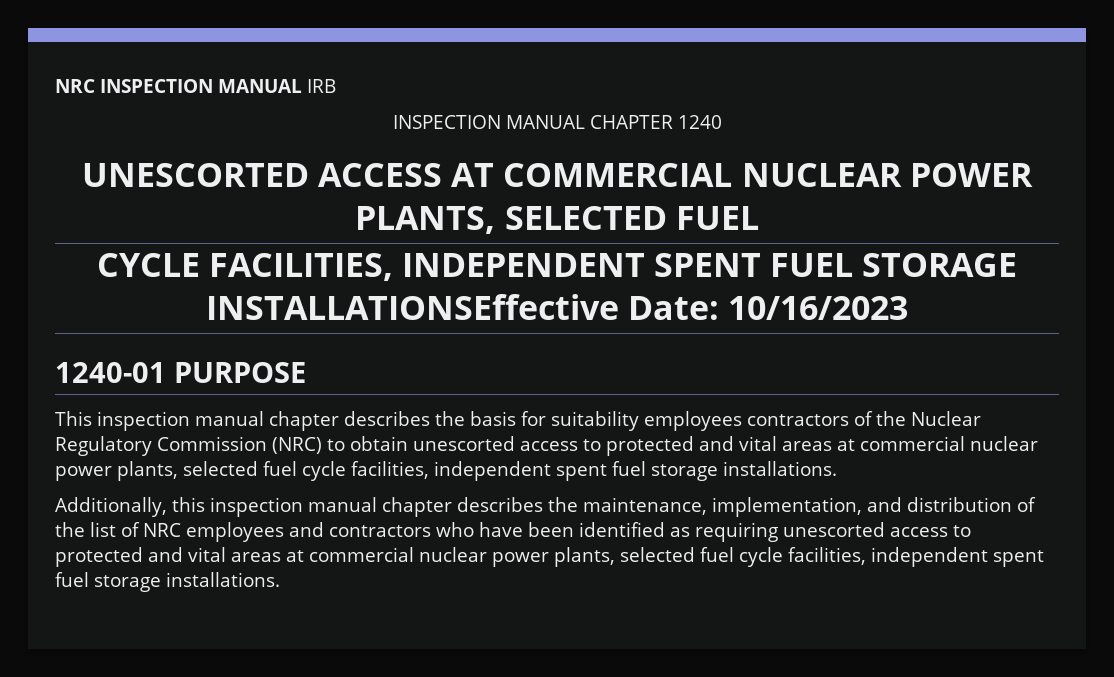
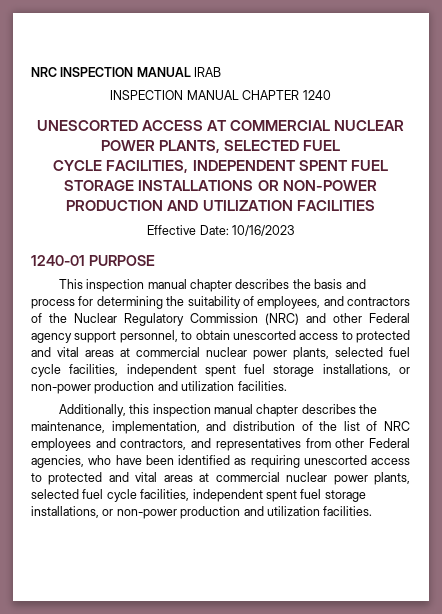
- NRC INSPECTION MANUAL IRB
+ NRC INSPECTION MANUAL IRAB
- CYCLE FACILITIES, INDEPENDENT SPENT FUEL STORAGE INSTALLATIONSEffective Date: 10/16/2023
+ CYCLE FACILITIES, INDEPENDENT SPENT FUEL STORAGE INSTALLATIONS OR NON-POWER PRODUCTION AND UTILIZATION FACILITIES
+ Effective Date: 10/16/2023
- This inspection manual chapter describes the basis for suitability employees contractors of the Nuclear Regulatory Commission (NRC) to obtain unescorted access to protected and vital areas at commercial nuclear power plants, selected fuel cycle facilities, independent spent fuel storage installations.
+ This inspection manual chapter describes the basis and process for determining the suitability of employees, and contractors of the Nuclear Regulatory Commission (NRC) and other Federal agency support personnel, to obtain unescorted access to protected and vital areas at commercial nuclear power plants, selected fuel cycle facilities, independent spent fuel storage installations, or non-power production and utilization facilities.
- Additionally, this inspection manual chapter describes the maintenance, implementation, and distribution of the list of NRC employees and contractors who have been identified as requiring unescorted access to protected and vital areas at commercial nuclear power plants, selected fuel cycle facilities, independent spent fuel storage installations.
+ Additionally, this inspection manual chapter describes the maintenance, implementation, and distribution of the list of NRC employees and contractors, and representatives from other Federal agencies, who have been identified as requiring unescorted access to protected and vital areas at commercial nuclear power plants, selected fuel cycle facilities, independent spent fuel storage installations, or non-power production and utilization facilities.

